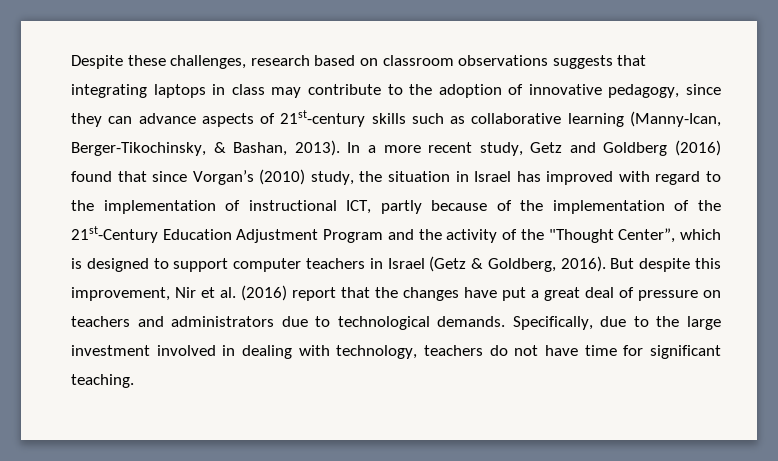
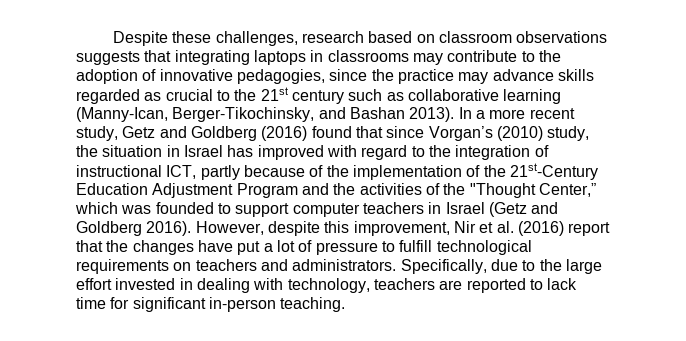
- Despite these challenges, research based on classroom observations suggests that integrating laptops in class may contribute to the adoption of innovative pedagogy, since they can advance aspects of 21st-century skills such as collaborative learning (Manny-Ican, Berger-Tikochinsky, & Bashan, 2013).
+ Despite these challenges, research based on classroom observations suggests that integrating laptops in classrooms may contribute to the adoption of innovative pedagogies, since the practice may advance skills regarded as crucial to the 21st century such as collaborative learning (Manny-Ican, Berger-Tikochinsky, and Bashan 2013).
- In a more recent study, Getz and Goldberg (2016) found that since Vorgan’s (2010) study, the situation in Israel has improved with regard to the implementation of instructional ICT, partly because of the implementation of the 21st-Century Education Adjustment Program and the activity of the "Thought Center”, which is designed to support computer teachers in Israel (Getz & Goldberg, 2016). But despite this improvement, Nir et al. (2016) report that the changes have put a great deal of pressure on teachers and administrators due to technological demands.
+ In a more recent study, Getz and Goldberg (2016) found that since Vorgan’s (2010) study, the situation in Israel has improved with regard to the integration of instructional ICT, partly because of the implementation of the 21st-Century Education Adjustment Program and the activities of the "Thought Center,” which was founded to support computer teachers in Israel (Getz and Goldberg 2016). However, despite this improvement, Nir et al. (2016) report that the changes have put a lot of pressure to fulfill technological requirements on teachers and administrators.
- Specifically, due to the large investment involved in dealing with technology, teachers do not have time for significant teaching.
+ Specifically, due to the large effort invested in dealing with technology, teachers are reported to lack time for significant in-person teaching.

